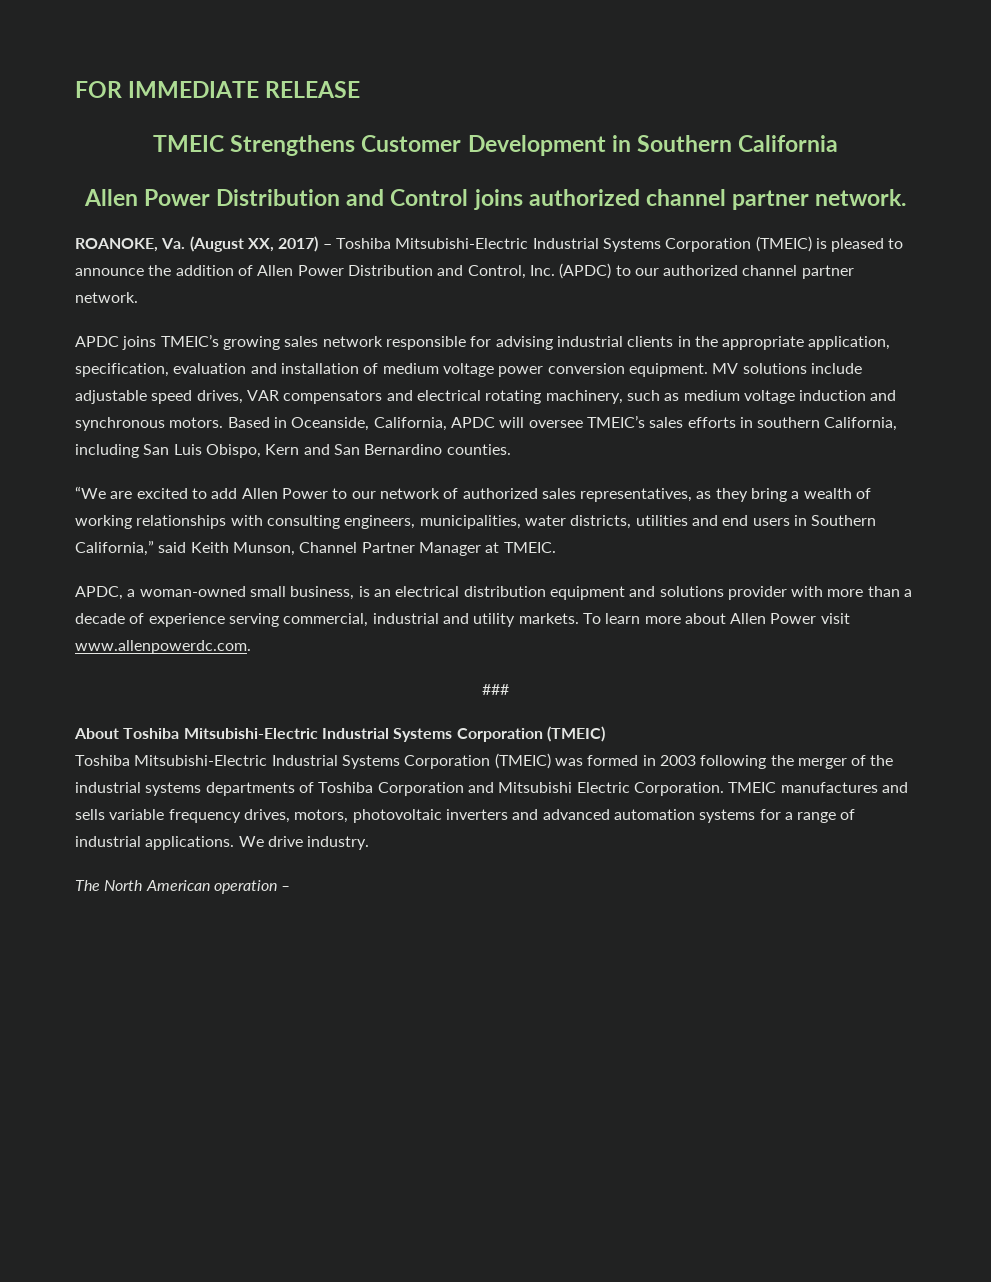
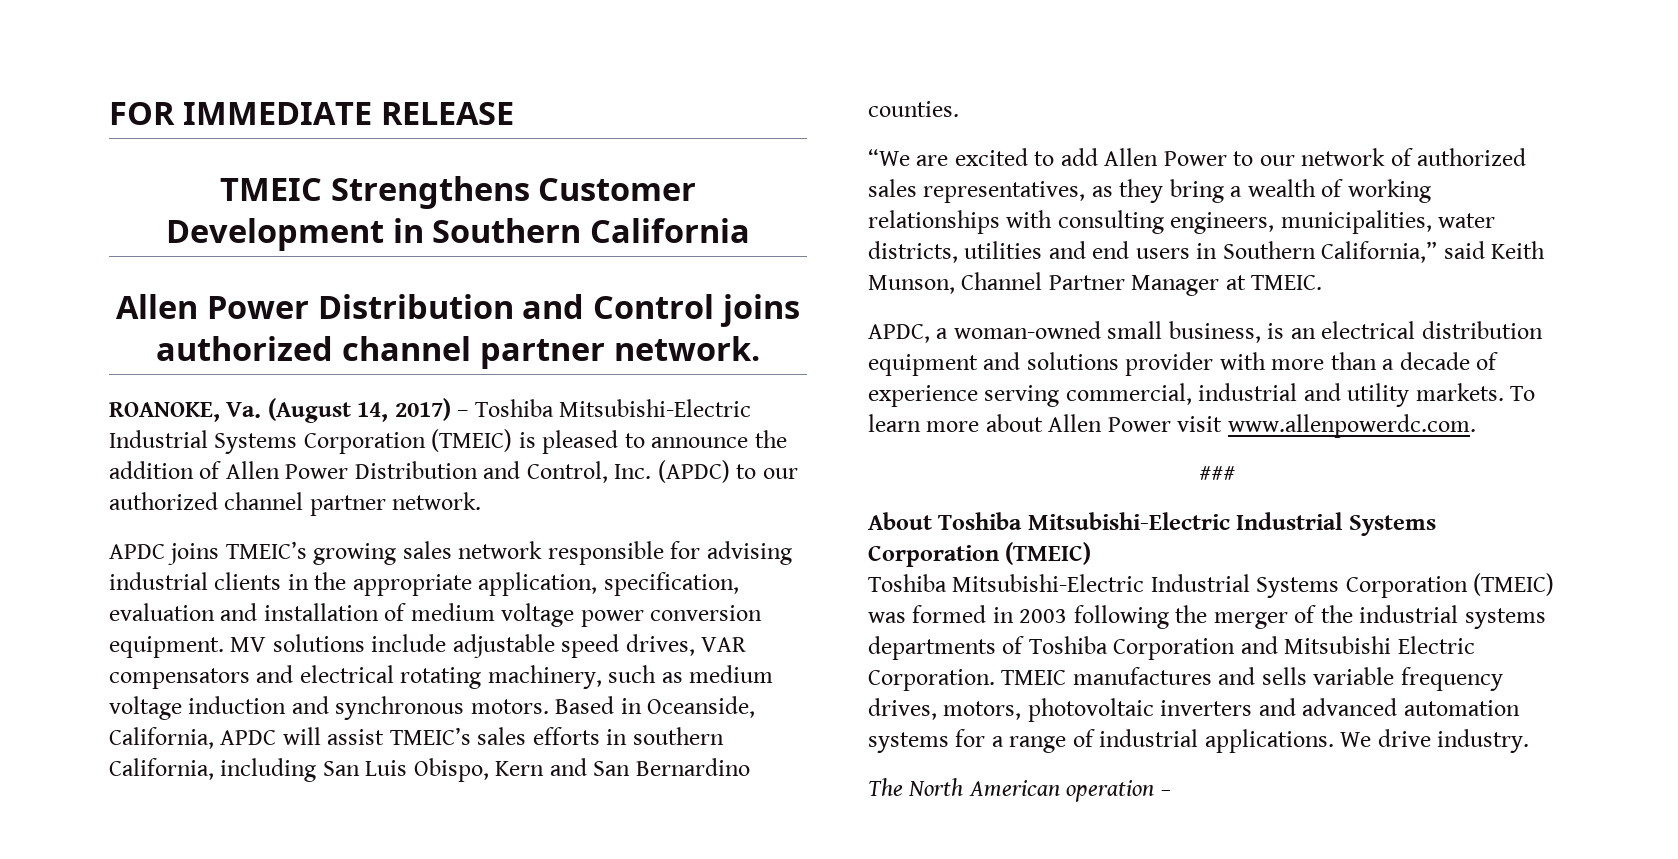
- ROANOKE, Va. (August XX, 2017) – Toshiba Mitsubishi-Electric Industrial Systems Corporation (TMEIC) is pleased to announce the addition of Allen Power Distribution and Control, Inc. (APDC) to our authorized channel partner network.
+ ROANOKE, Va. (August 14, 2017) – Toshiba Mitsubishi-Electric Industrial Systems Corporation (TMEIC) is pleased to announce the addition of Allen Power Distribution and Control, Inc. (APDC) to our authorized channel partner network.
- Based in Oceanside, California, APDC will oversee TMEIC’s sales efforts in southern California, including San Luis Obispo, Kern and San Bernardino counties.
+ Based in Oceanside, California, APDC will assist TMEIC’s sales efforts in southern California, including San Luis Obispo, Kern and San Bernardino counties.

